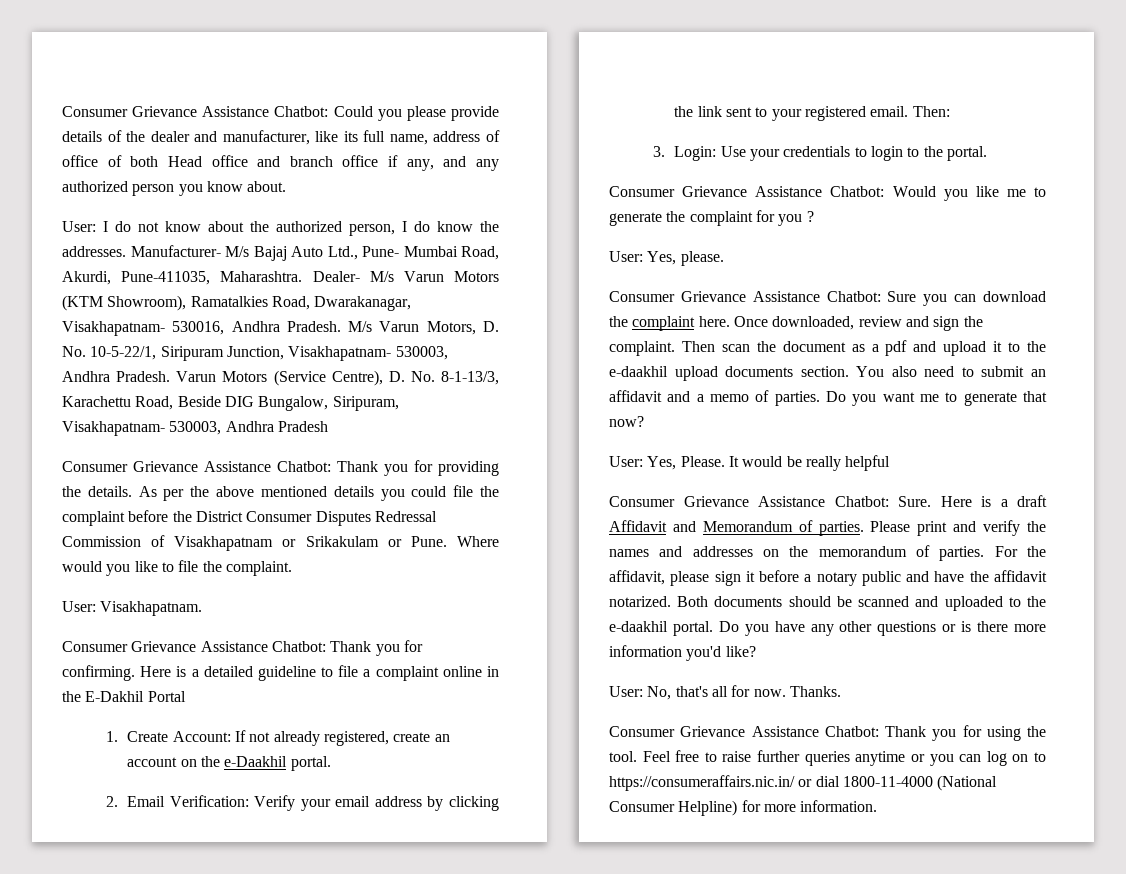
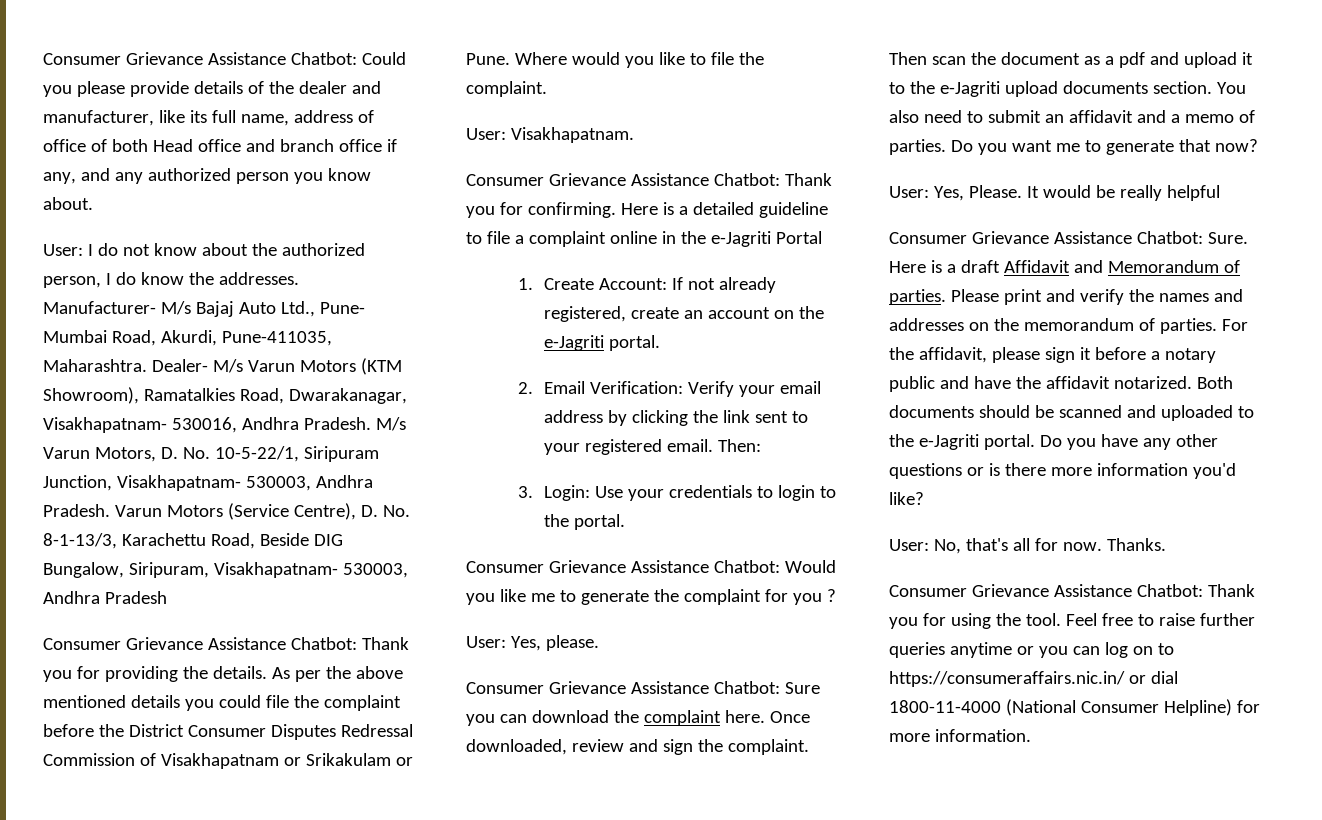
- Here is a detailed guideline to file a complaint online in the E-Dakhil Portal
+ Here is a detailed guideline to file a complaint online in the e-Jagriti Portal
- 1. Create Account: If not already registered, create an account on the e-Daakhil portal.
+ 1. Create Account: If not already registered, create an account on the e-Jagriti portal.
- Then scan the document as a pdf and upload it to the e-daakhil upload documents section.
+ Then scan the document as a pdf and upload it to the e-Jagriti upload documents section.
- Both documents should be scanned and uploaded to the e-daakhil portal.
+ Both documents should be scanned and uploaded to the e-Jagriti portal.

